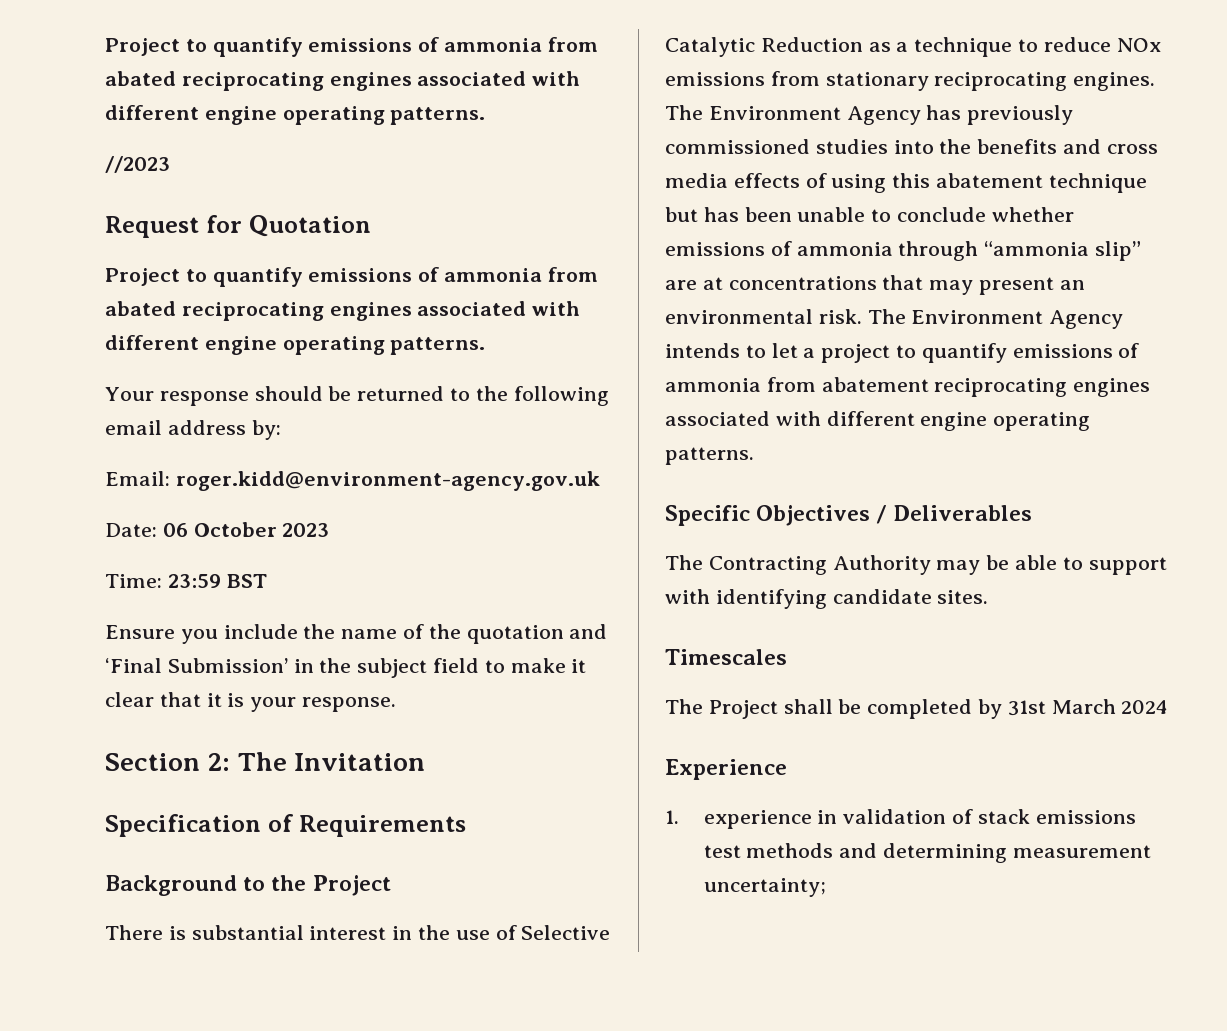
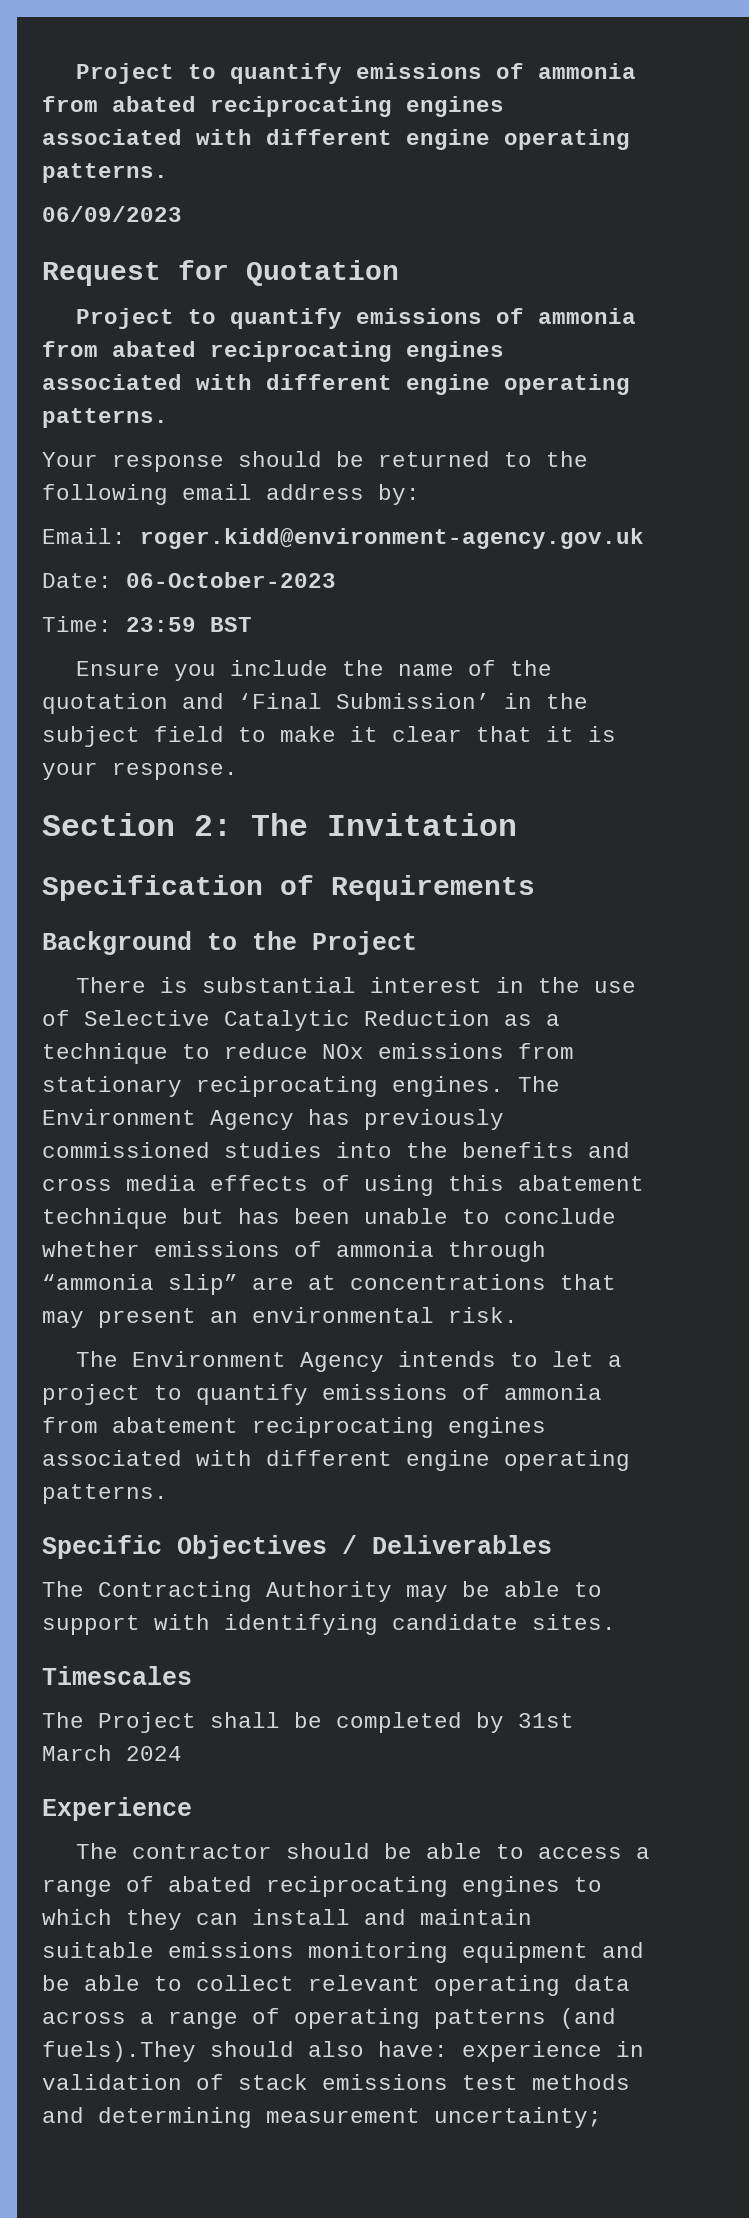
- //2023
+ 06/09/2023
- Date: 06 October 2023
+ Date: 06-October-2023
- The Environment Agency has previously commissioned studies into the benefits and cross media effects of using this abatement technique but has been unable to conclude whether emissions of ammonia through “ammonia slip” are at concentrations that may present an environmental risk. The Environment Agency intends to let a project to quantify emissions of ammonia from abatement reciprocating engines associated with different engine operating patterns.
+ The Environment Agency has previously commissioned studies into the benefits and cross media effects of using this abatement technique but has been unable to conclude whether emissions of ammonia through “ammonia slip” are at concentrations that may present an environmental risk.
+ The Environment Agency intends to let a project to quantify emissions of ammonia from abatement reciprocating engines associated with different engine operating patterns.
- 1. experience in validation of stack emissions test methods and determining measurement uncertainty;
+ The contractor should be able to access a range of abated reciprocating engines to which they can install and maintain suitable emissions monitoring equipment and be able to collect relevant operating data across a range of operating patterns (and fuels).They should also have: experience in validation of stack emissions test methods and determining measurement uncertainty;

